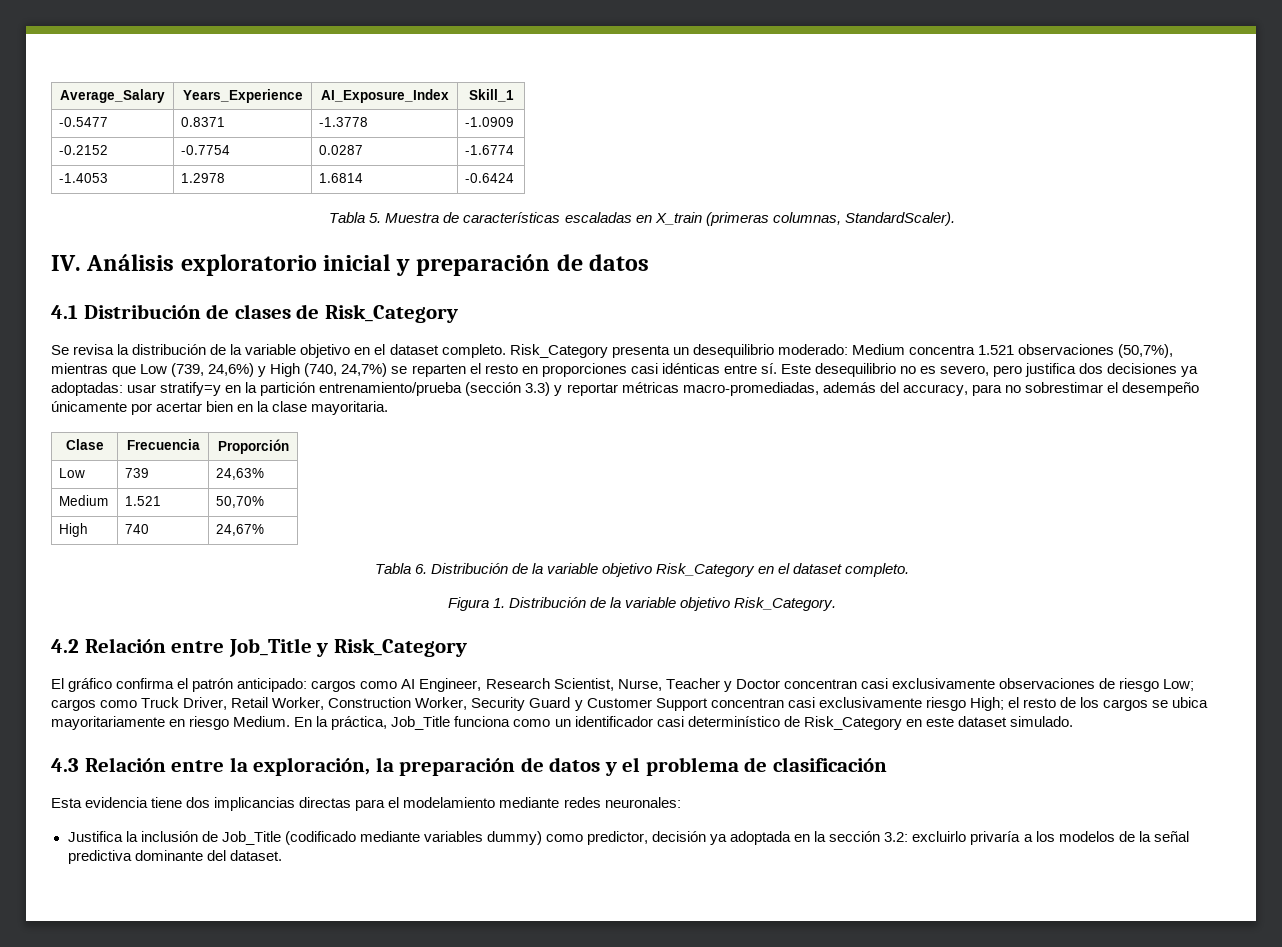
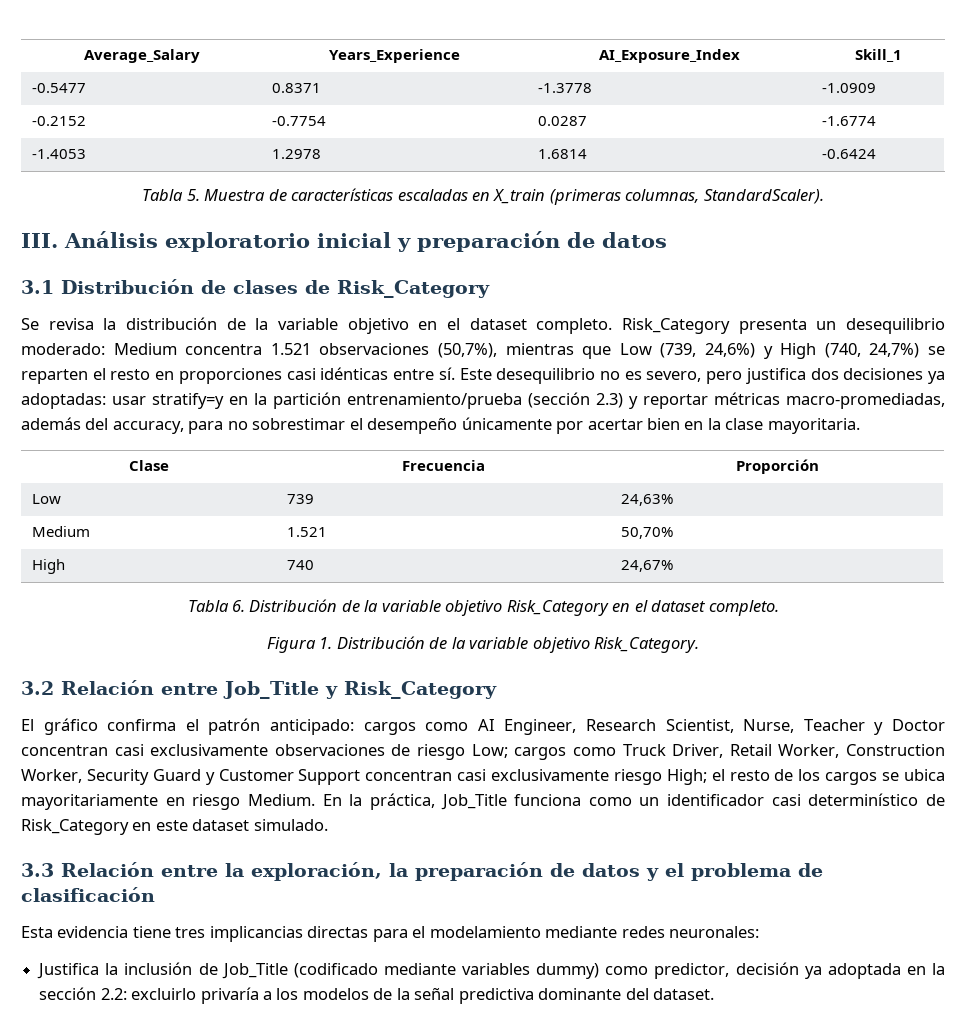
- IV. Análisis exploratorio inicial y preparación de datos
+ III. Análisis exploratorio inicial y preparación de datos
- 4.1 Distribución de clases de Risk_Category
+ 3.1 Distribución de clases de Risk_Category
- Este desequilibrio no es severo, pero justifica dos decisiones ya adoptadas: usar stratify=y en la partición entrenamiento/prueba (sección 3.3) y reportar métricas macro-promediadas, además del accuracy, para no sobrestimar el desempeño únicamente por acertar bien en la clase mayoritaria.
+ Este desequilibrio no es severo, pero justifica dos decisiones ya adoptadas: usar stratify=y en la partición entrenamiento/prueba (sección 2.3) y reportar métricas macro-promediadas, además del accuracy, para no sobrestimar el desempeño únicamente por acertar bien en la clase mayoritaria.
- 4.2 Relación entre Job_Title y Risk_Category
+ 3.2 Relación entre Job_Title y Risk_Category
- 4.3 Relación entre la exploración, la preparación de datos y el problema de clasificación
+ 3.3 Relación entre la exploración, la preparación de datos y el problema de clasificación
- Esta evidencia tiene dos implicancias directas para el modelamiento mediante redes neuronales:
+ Esta evidencia tiene tres implicancias directas para el modelamiento mediante redes neuronales:
- Justifica la inclusión de Job_Title (codificado mediante variables dummy) como predictor, decisión ya adoptada en la sección 3.2: excluirlo privaría a los modelos de la señal predictiva dominante del dataset.
+ Justifica la inclusión de Job_Title (codificado mediante variables dummy) como predictor, decisión ya adoptada en la sección 2.2: excluirlo privaría a los modelos de la señal predictiva dominante del dataset.

